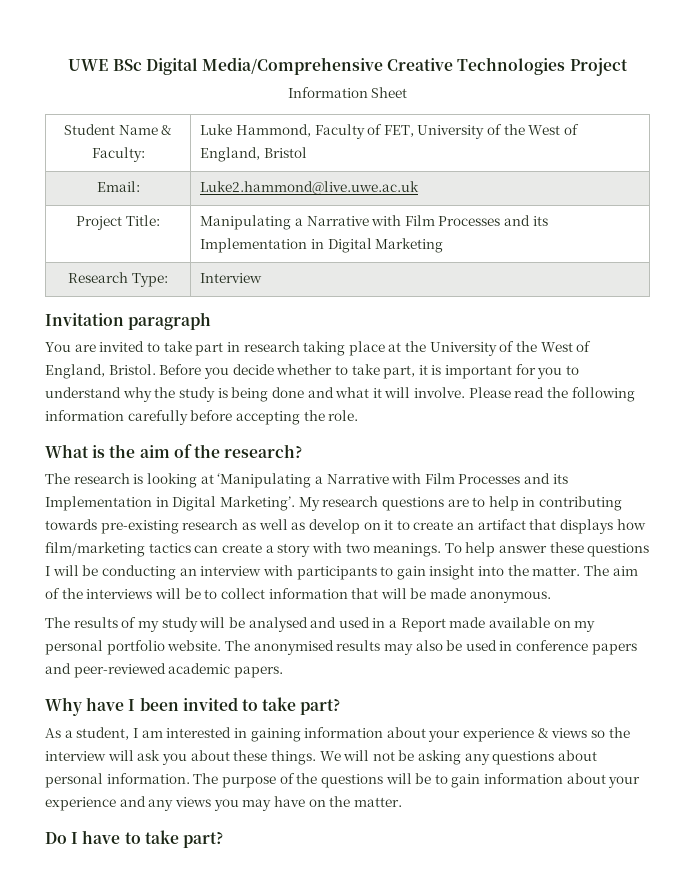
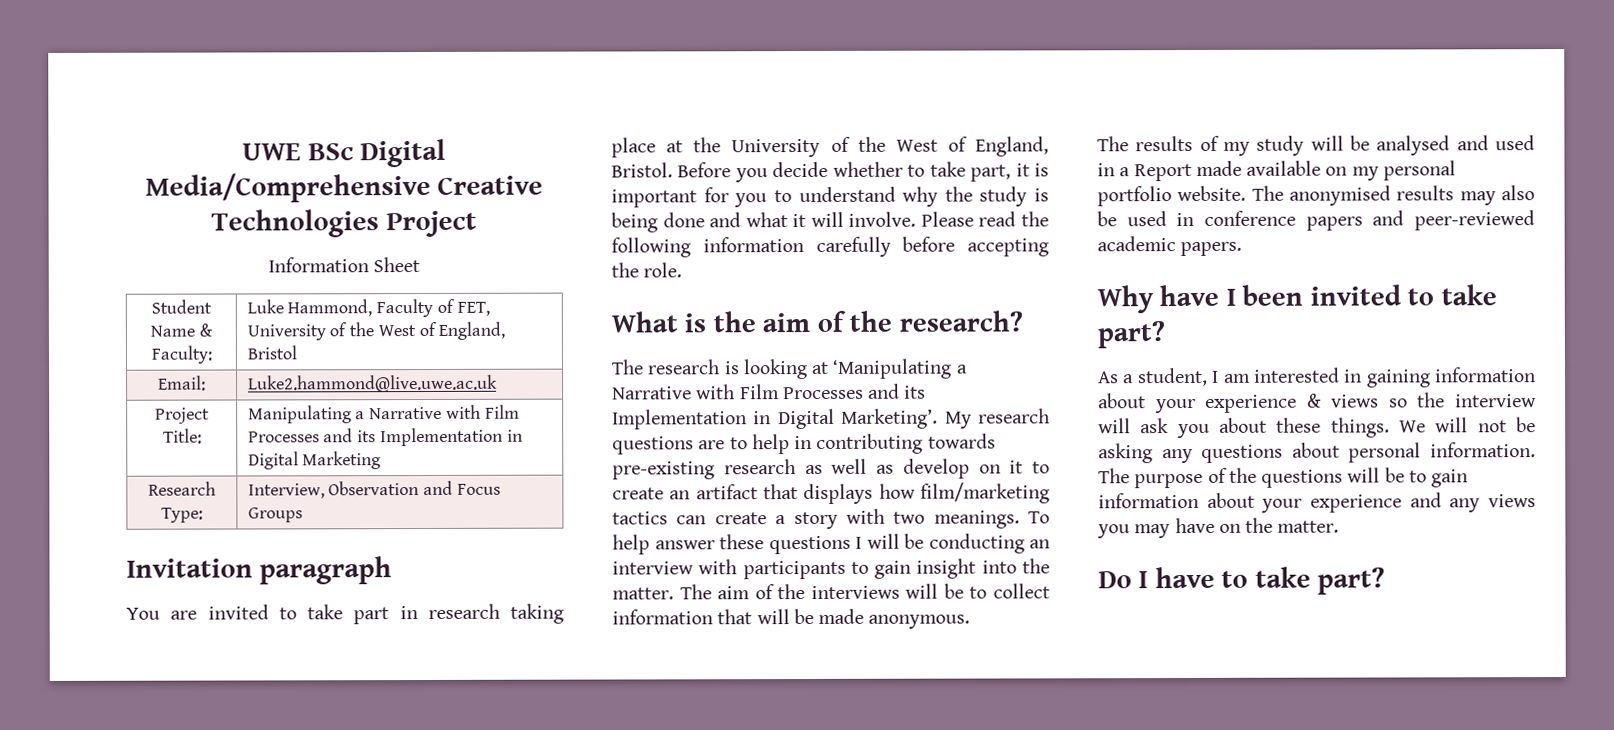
- Research Type: | Interview
+ Research Type: | Interview, Observation and Focus Groups

